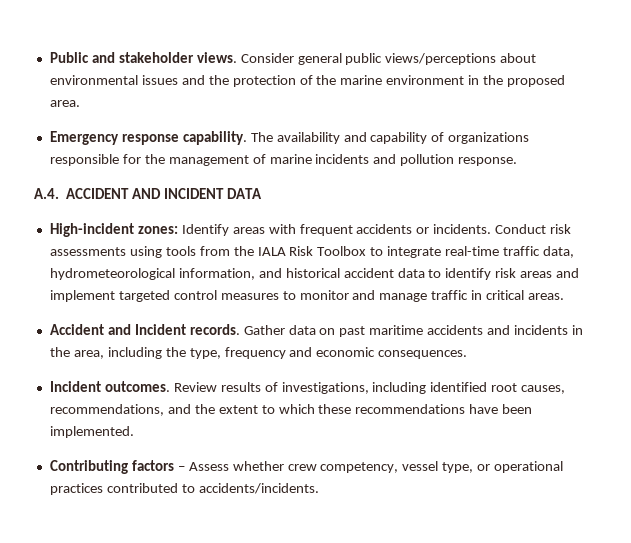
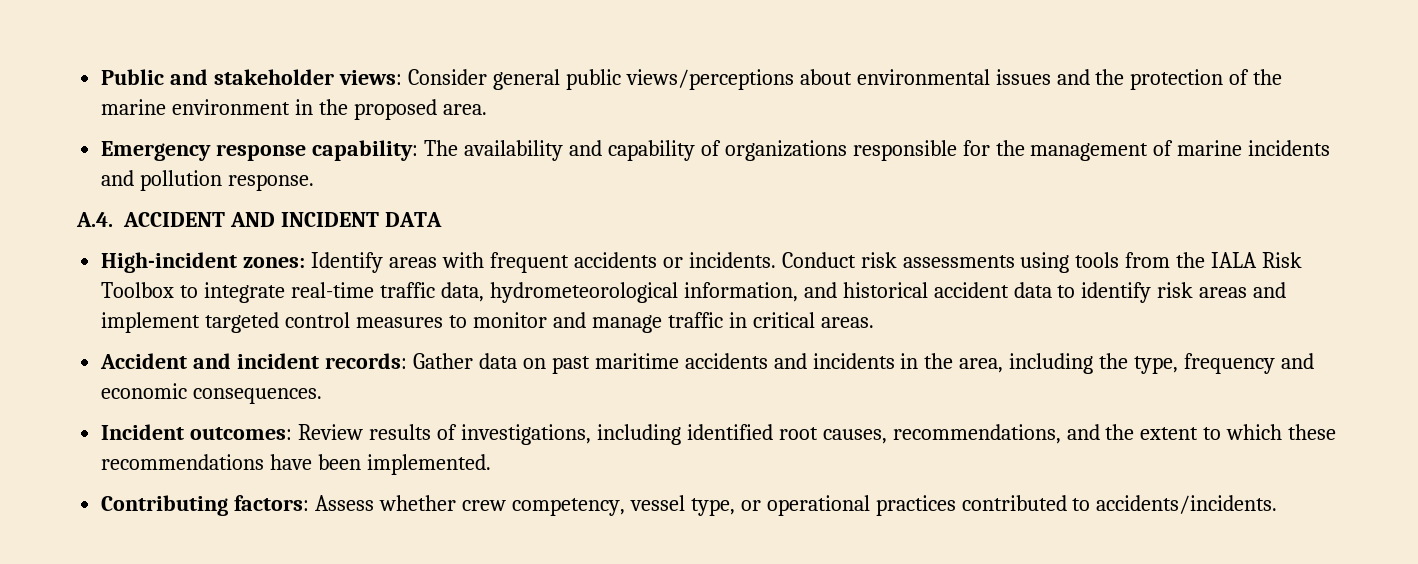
- Public and stakeholder views. Consider general public views/perceptions about environmental issues and the protection of the marine environment in the proposed area.
+ Public and stakeholder views: Consider general public views/perceptions about environmental issues and the protection of the marine environment in the proposed area.
- Emergency response capability. The availability and capability of organizations responsible for the management of marine incidents and pollution response.
+ Emergency response capability: The availability and capability of organizations responsible for the management of marine incidents and pollution response.
- Accident and Incident records. Gather data on past maritime accidents and incidents in the area, including the type, frequency and economic consequences.
+ Accident and incident records: Gather data on past maritime accidents and incidents in the area, including the type, frequency and economic consequences.
- Incident outcomes. Review results of investigations, including identified root causes, recommendations, and the extent to which these recommendations have been implemented.
+ Incident outcomes: Review results of investigations, including identified root causes, recommendations, and the extent to which these recommendations have been implemented.
- Contributing factors – Assess whether crew competency, vessel type, or operational practices contributed to accidents/incidents.
+ Contributing factors: Assess whether crew competency, vessel type, or operational practices contributed to accidents/incidents.

